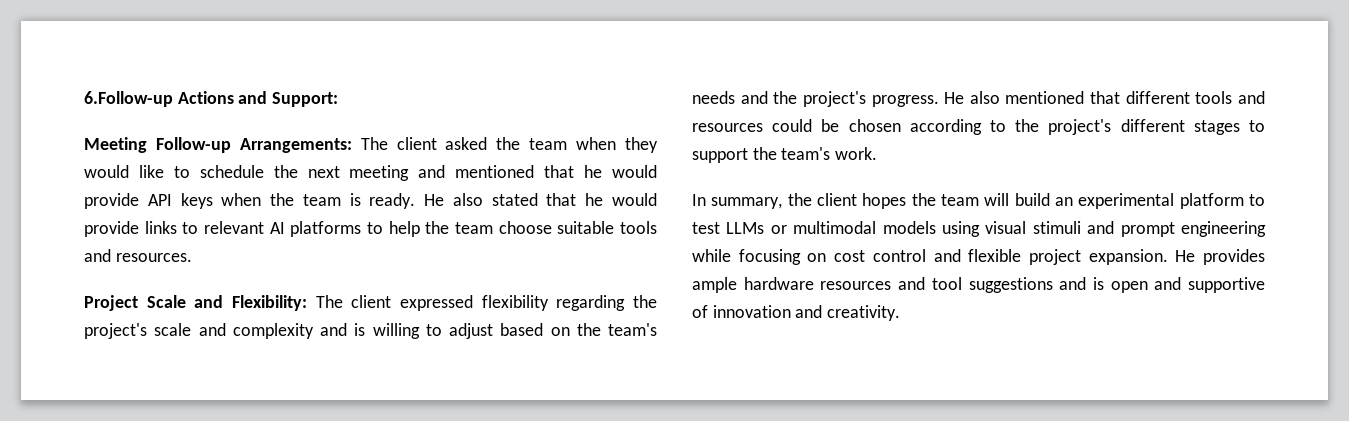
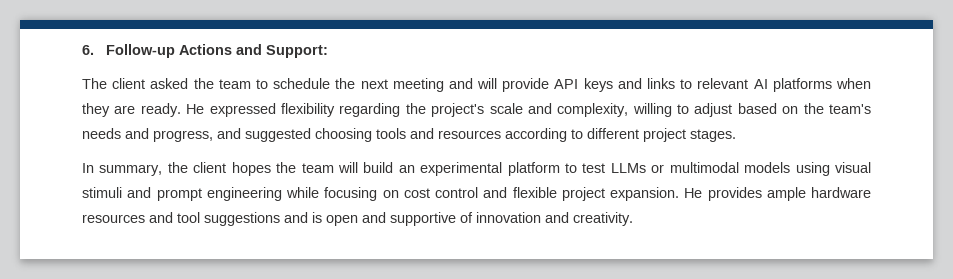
- 6.Follow-up Actions and Support:
+ 6. Follow-up Actions and Support:
- Meeting Follow-up Arrangements: The client asked the team when they would like to schedule the next meeting and mentioned that he would provide API keys when the team is ready. He also stated that he would provide links to relevant AI platforms to help the team choose suitable tools and resources.
- Project Scale and Flexibility: The client expressed flexibility regarding the project's scale and complexity and is willing to adjust based on the team's needs and the project's progress. He also mentioned that different tools and resources could be chosen according to the project's different stages to support the team's work.
+ The client asked the team to schedule the next meeting and will provide API keys and links to relevant AI platforms when they are ready. He expressed flexibility regarding the project's scale and complexity, willing to adjust based on the team's needs and progress, and suggested choosing tools and resources according to different project stages.

